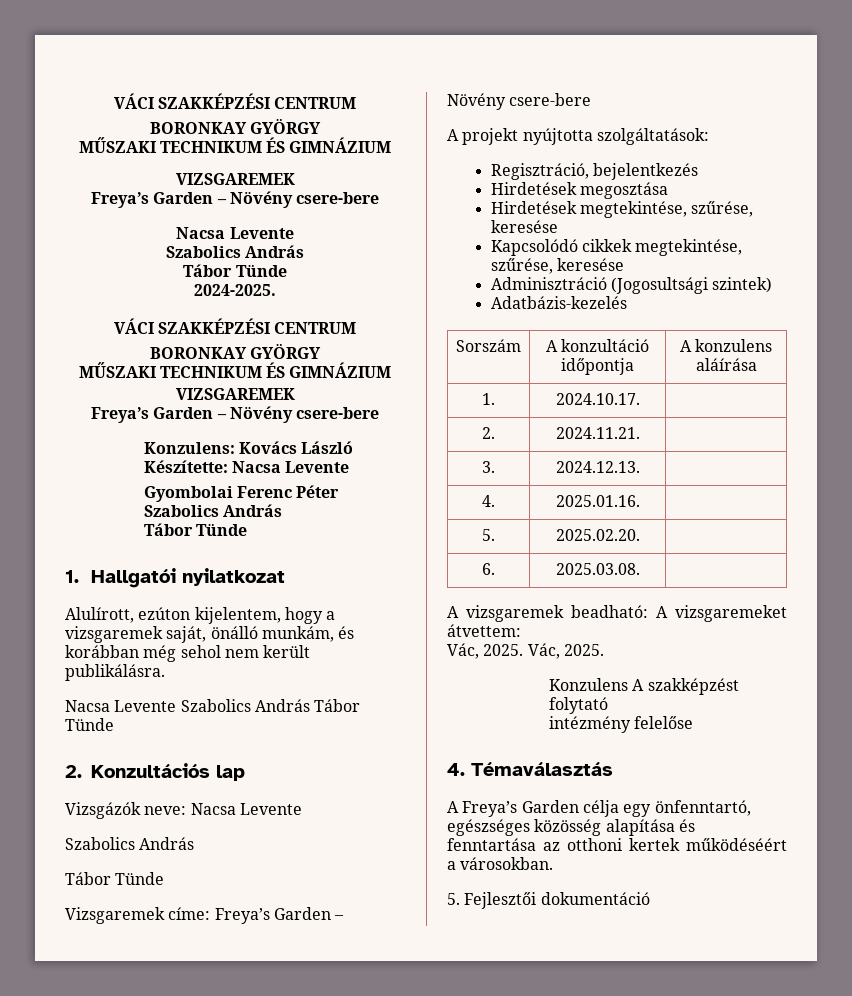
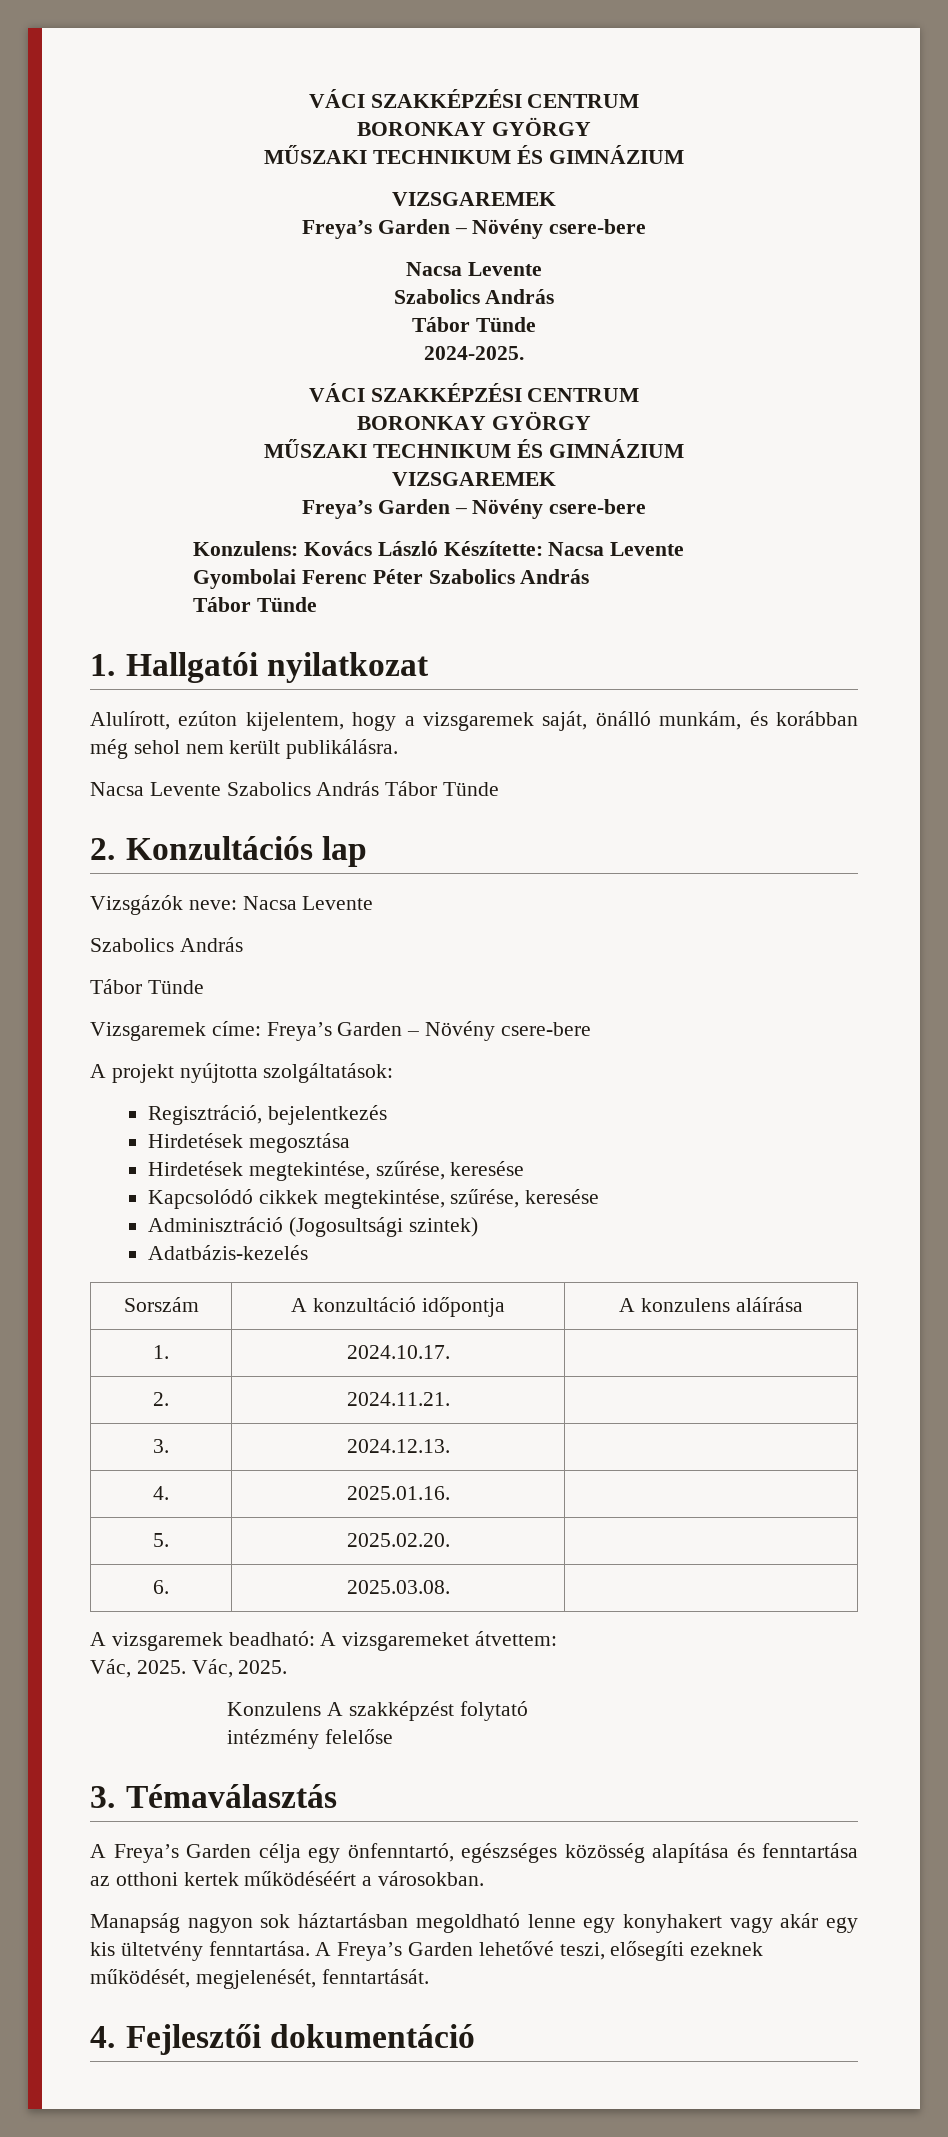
- 4. Témaválasztás
+ 3. Témaválasztás
- 5. Fejlesztői dokumentáció
+ Manapság nagyon sok háztartásban megoldható lenne egy konyhakert vagy akár egy kis ültetvény fenntartása. A Freya’s Garden lehetővé teszi, elősegíti ezeknek működését, megjelenését, fenntartását.
+ 4. Fejlesztői dokumentáció

